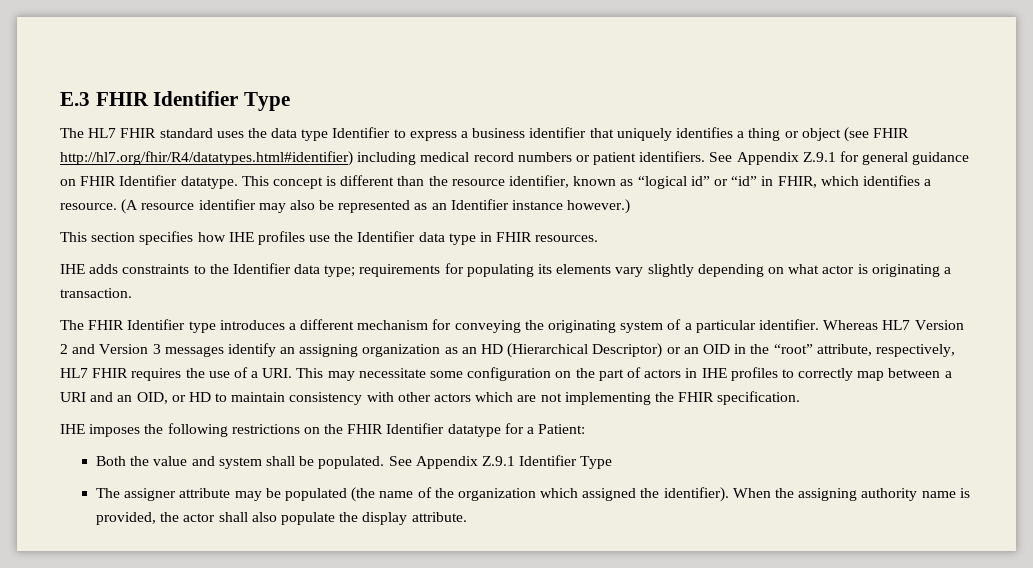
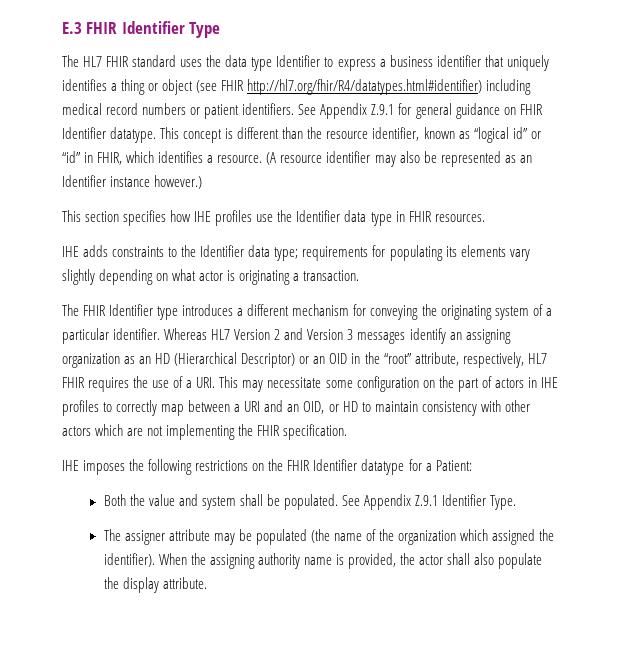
- See Appendix Z.9.1 Identifier Type
+ See Appendix Z.9.1 Identifier Type.

